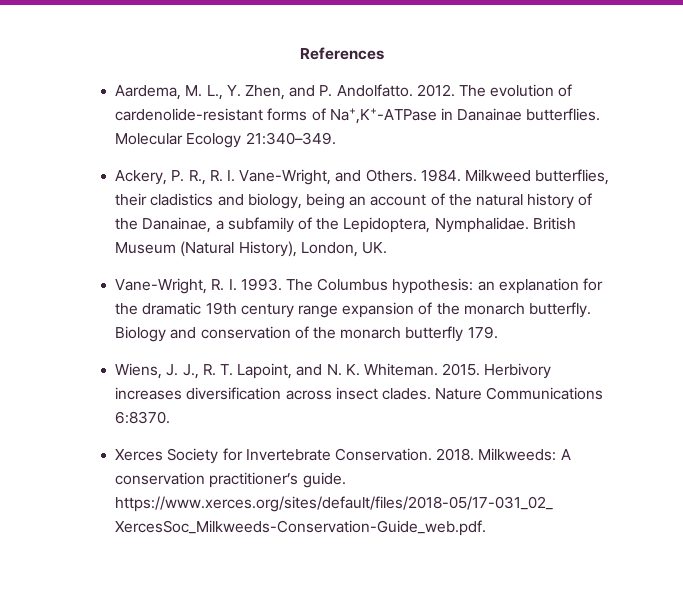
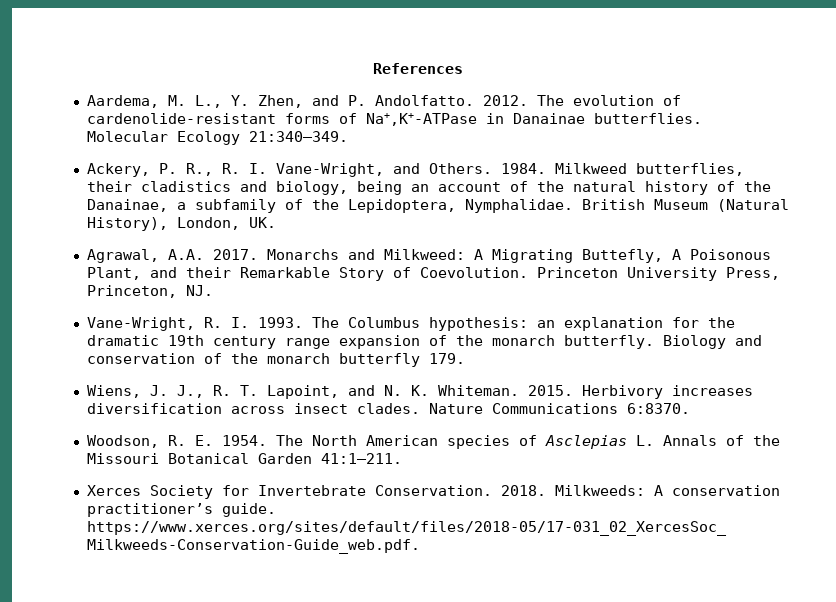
+ Agrawal, A.A. 2017. Monarchs and Milkweed: A Migrating Buttefly, A Poisonous Plant, and their Remarkable Story of Coevolution. Princeton University Press, Princeton, NJ.
+ Woodson, R. E. 1954. The North American species of Asclepias L. Annals of the Missouri Botanical Garden 41:1–211.

